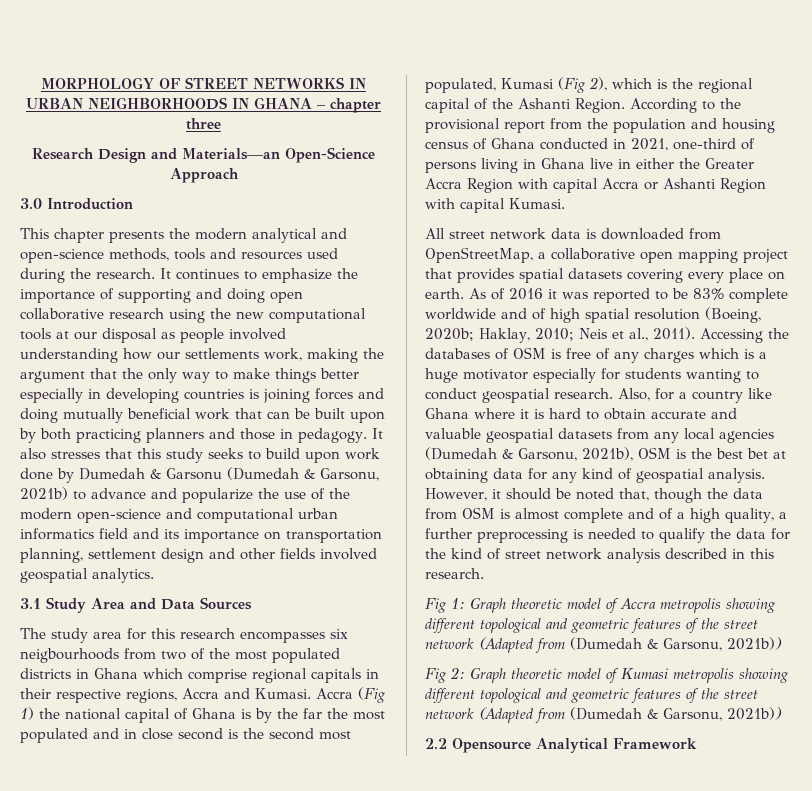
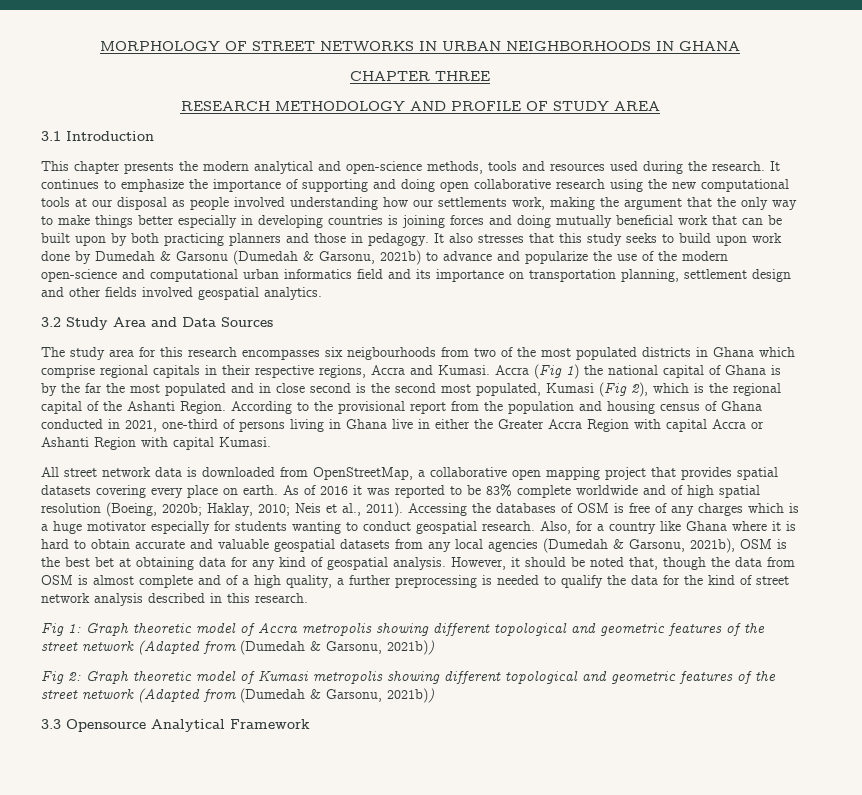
- MORPHOLOGY OF STREET NETWORKS IN URBAN NEIGHBORHOODS IN GHANA – chapter three
- Research Design and Materials—an Open-Science Approach
- 3.0 Introduction
+ MORPHOLOGY OF STREET NETWORKS IN URBAN NEIGHBORHOODS IN GHANA
+ CHAPTER THREE
+ RESEARCH METHODOLOGY AND PROFILE OF STUDY AREA
+ 3.1 Introduction
- 3.1 Study Area and Data Sources
+ 3.2 Study Area and Data Sources
- 2.2 Opensource Analytical Framework
+ 3.3 Opensource Analytical Framework

